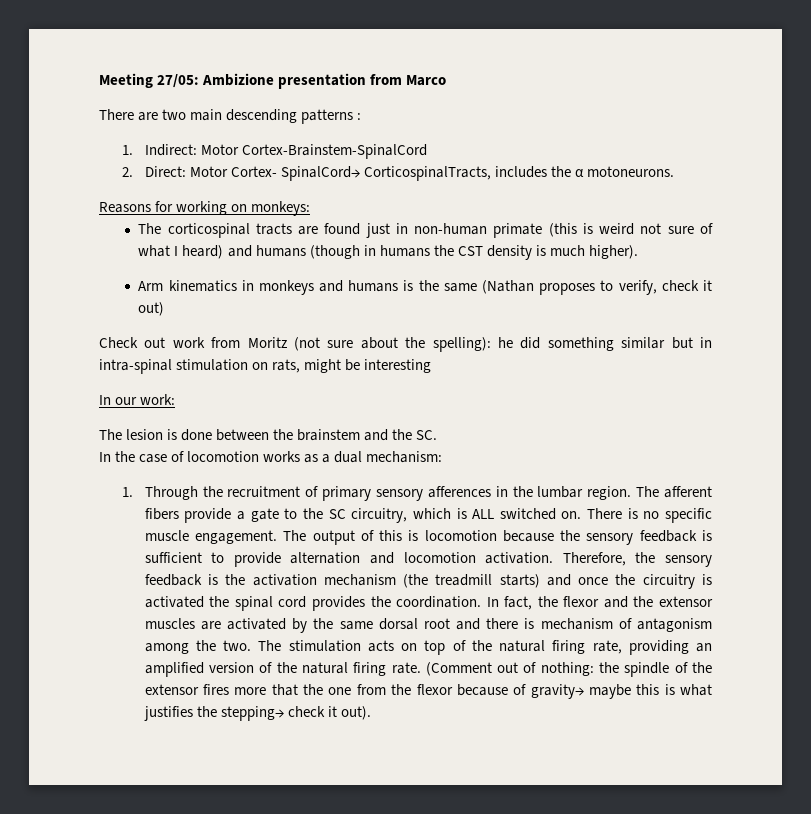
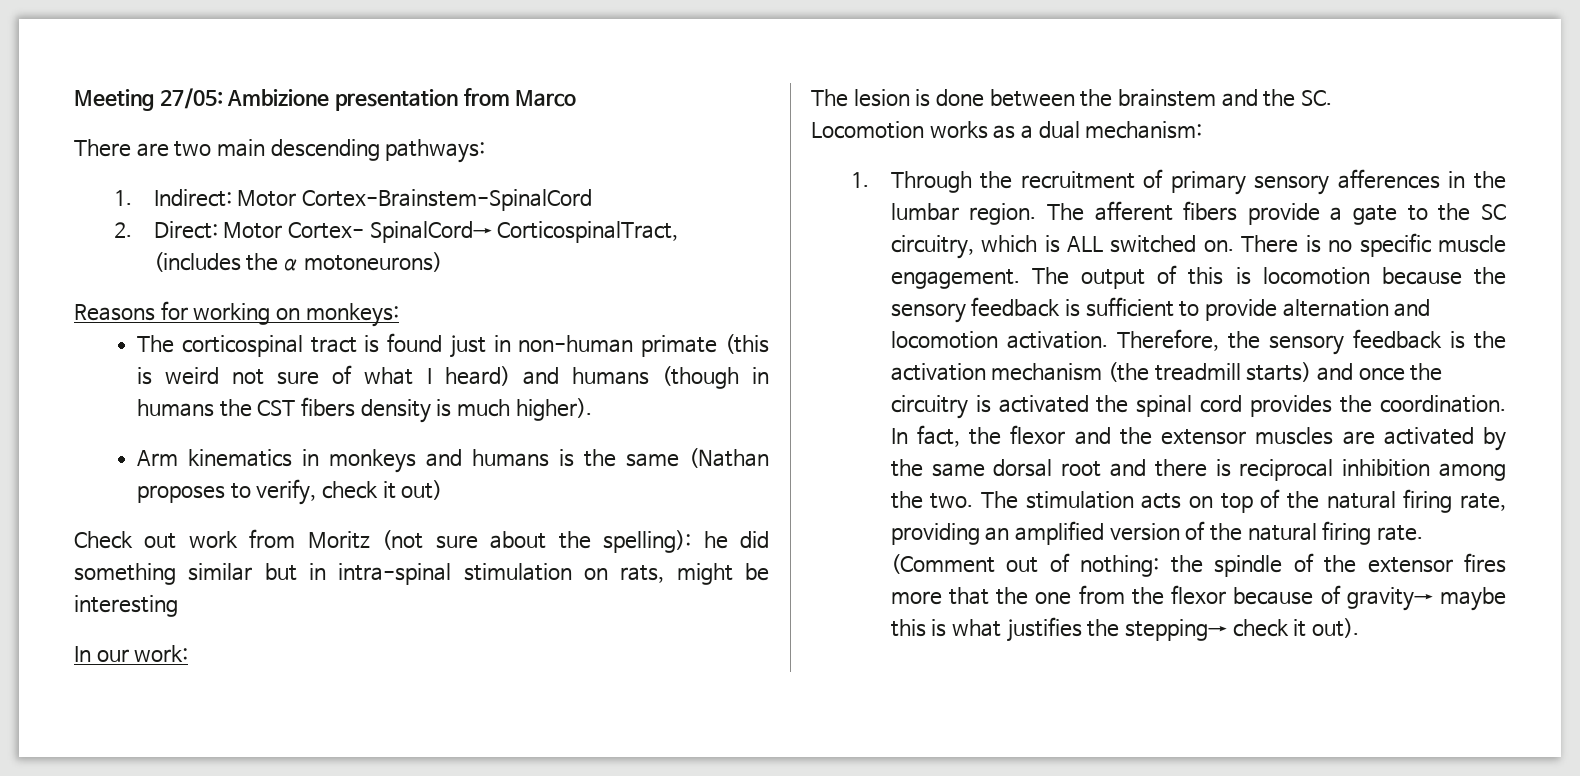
- There are two main descending patterns :
+ There are two main descending pathways:
- 2. Direct: Motor Cortex- SpinalCord→ CorticospinalTracts, includes the α motoneurons.
+ 2. Direct: Motor Cortex- SpinalCord→ CorticospinalTract, (includes the α motoneurons)
- The corticospinal tracts are found just in non-human primate (this is weird not sure of what I heard) and humans (though in humans the CST density is much higher).
+ The corticospinal tract is found just in non-human primate (this is weird not sure of what I heard) and humans (though in humans the CST fibers density is much higher).
- In the case of locomotion works as a dual mechanism:
+ Locomotion works as a dual mechanism:
- In fact, the flexor and the extensor muscles are activated by the same dorsal root and there is mechanism of antagonism among the two.
+ In fact, the flexor and the extensor muscles are activated by the same dorsal root and there is reciprocal inhibition among the two.

